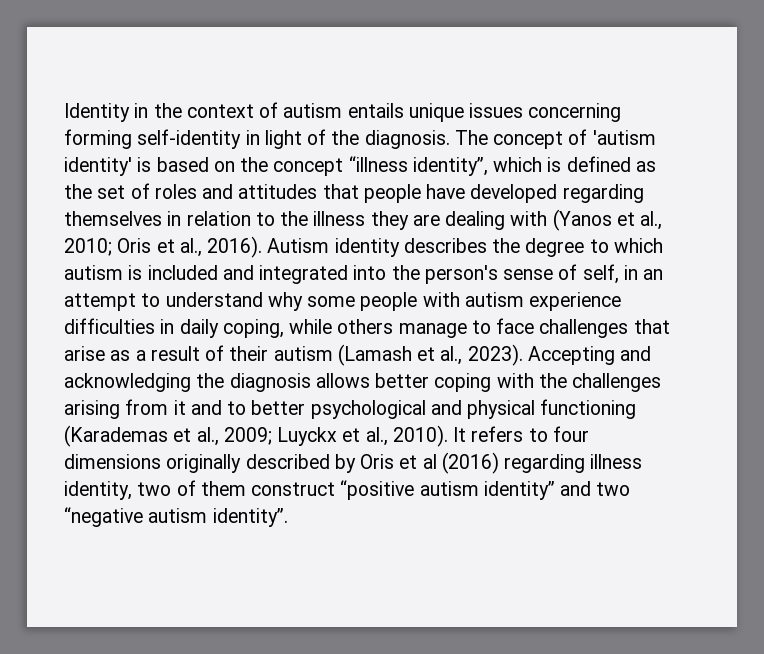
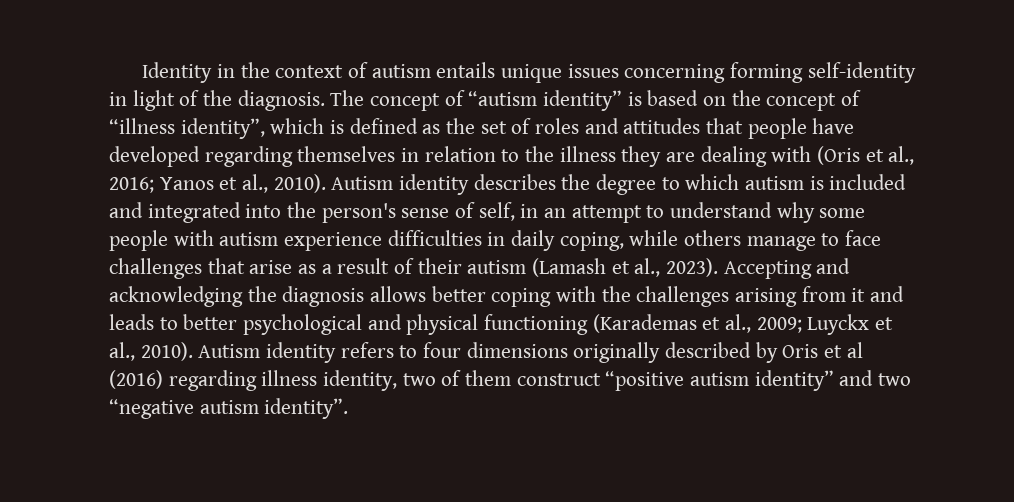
- The concept of 'autism identity' is based on the concept “illness identity”, which is defined as the set of roles and attitudes that people have developed regarding themselves in relation to the illness they are dealing with (Yanos et al., 2010; Oris et al., 2016).
+ The concept of “autism identity” is based on the concept of “illness identity”, which is defined as the set of roles and attitudes that people have developed regarding themselves in relation to the illness they are dealing with (Oris et al., 2016; Yanos et al., 2010).
- Accepting and acknowledging the diagnosis allows better coping with the challenges arising from it and to better psychological and physical functioning (Karademas et al., 2009; Luyckx et al., 2010).
+ Accepting and acknowledging the diagnosis allows better coping with the challenges arising from it and leads to better psychological and physical functioning (Karademas et al., 2009; Luyckx et al., 2010).
- It refers to four dimensions originally described by Oris et al (2016) regarding illness identity, two of them construct “positive autism identity” and two “negative autism identity”.
+ Autism identity refers to four dimensions originally described by Oris et al (2016) regarding illness identity, two of them construct “positive autism identity” and two “negative autism identity”.

